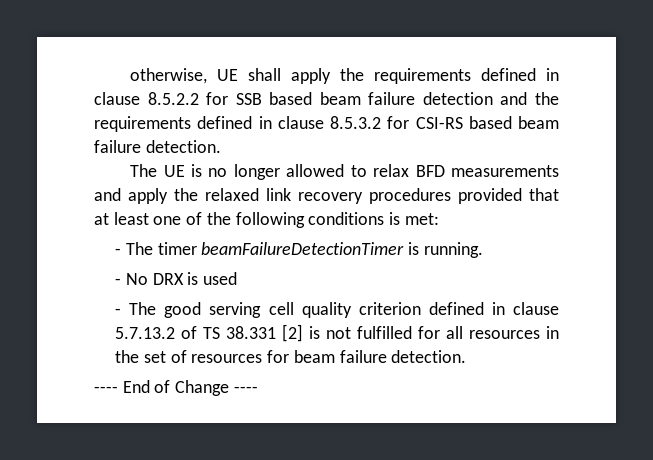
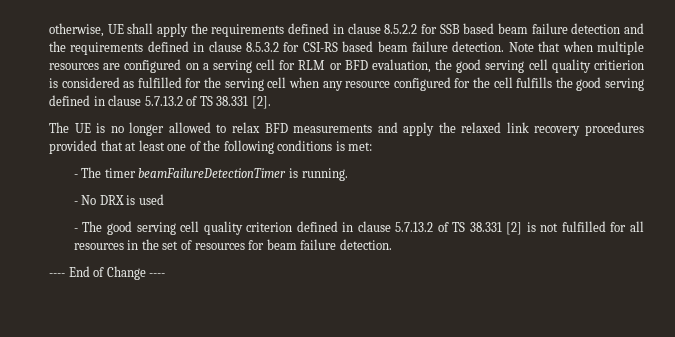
+ Note that when multiple resources are configured on a serving cell for RLM or BFD evaluation, the good serving cell quality critierion is considered as fulfilled for the serving cell when any resource configured for the cell fulfills the good serving defined in clause 5.7.13.2 of TS 38.331 [2].

